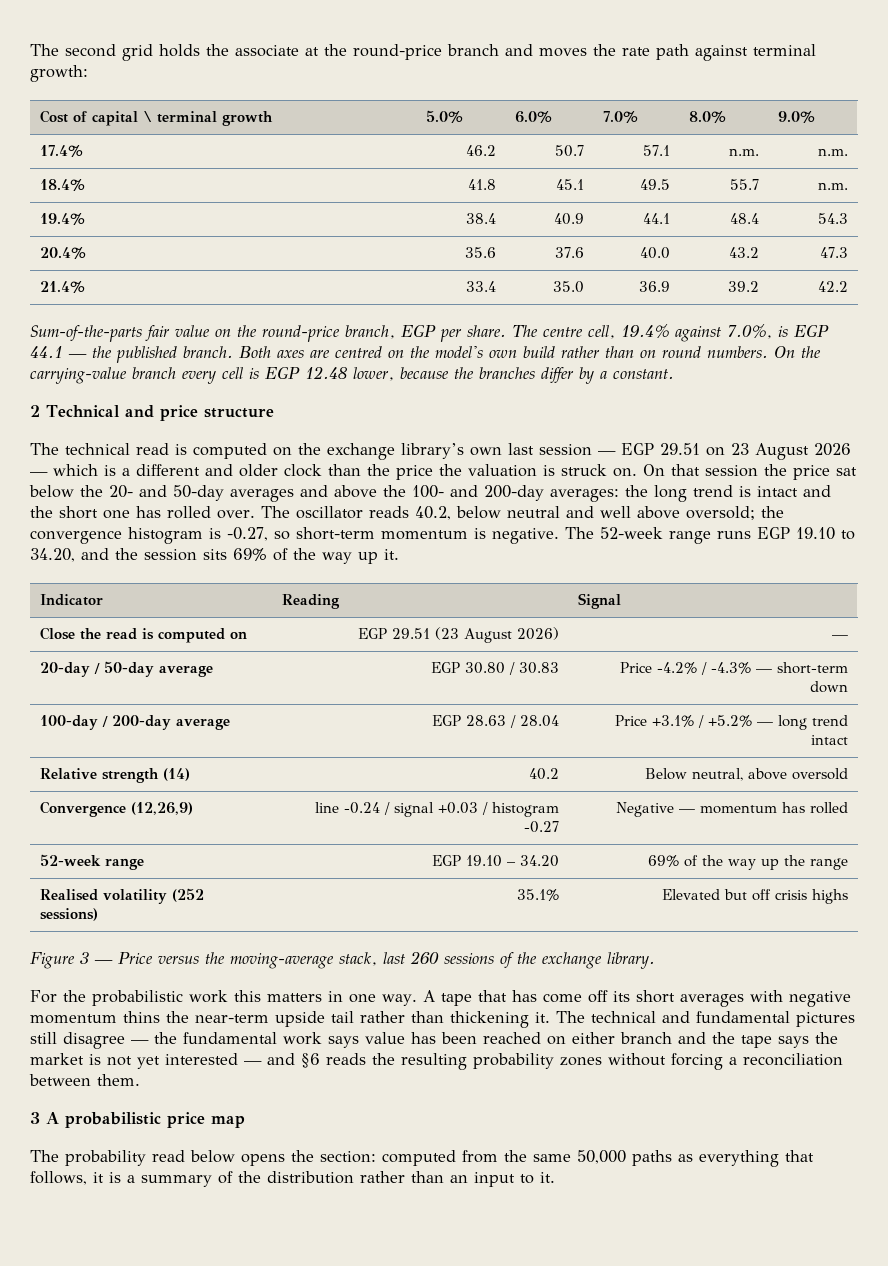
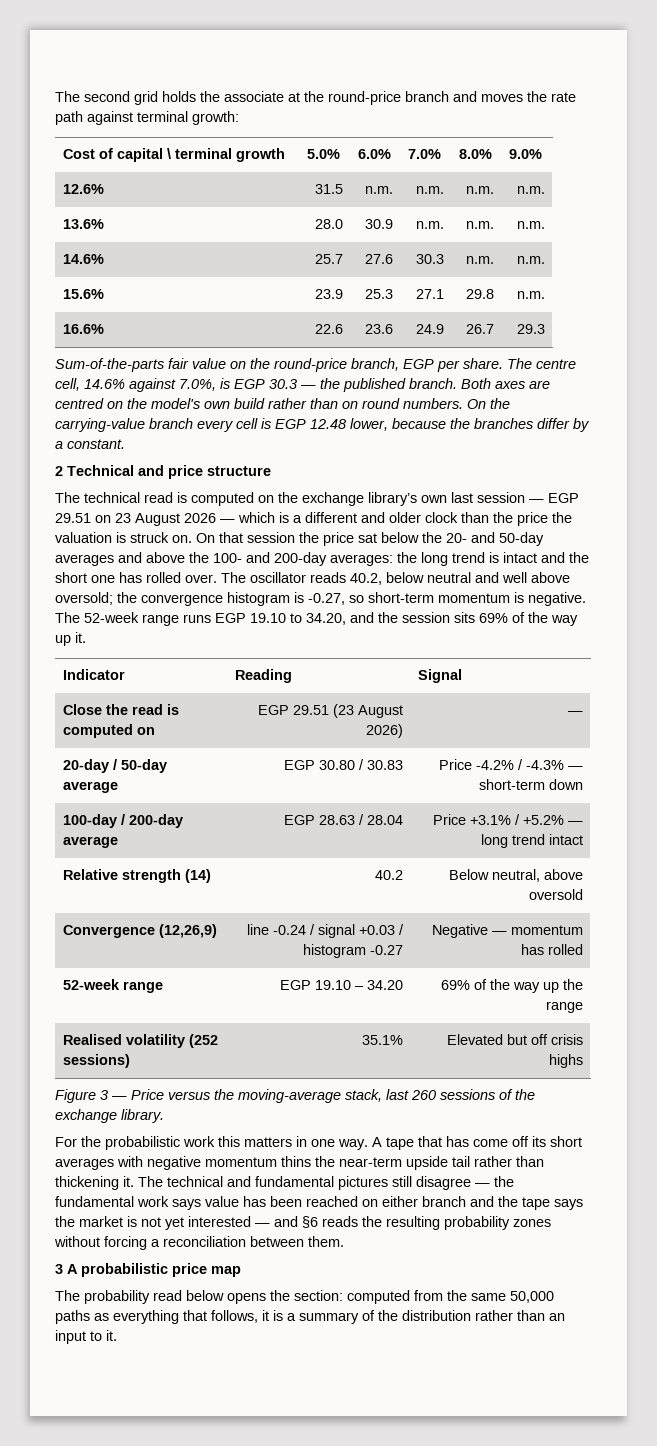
- 17.4% | 46.2 | 50.7 | 57.1 | n.m. | n.m.
- 18.4% | 41.8 | 45.1 | 49.5 | 55.7 | n.m.
- 19.4% | 38.4 | 40.9 | 44.1 | 48.4 | 54.3
- 20.4% | 35.6 | 37.6 | 40.0 | 43.2 | 47.3
- 21.4% | 33.4 | 35.0 | 36.9 | 39.2 | 42.2
+ 12.6% | 31.5 | n.m. | n.m. | n.m. | n.m.
+ 13.6% | 28.0 | 30.9 | n.m. | n.m. | n.m.
+ 14.6% | 25.7 | 27.6 | 30.3 | n.m. | n.m.
+ 15.6% | 23.9 | 25.3 | 27.1 | 29.8 | n.m.
+ 16.6% | 22.6 | 23.6 | 24.9 | 26.7 | 29.3
- The centre cell, 19.4% against 7.0%, is EGP 44.1 — the published branch.
+ The centre cell, 14.6% against 7.0%, is EGP 30.3 — the published branch.

